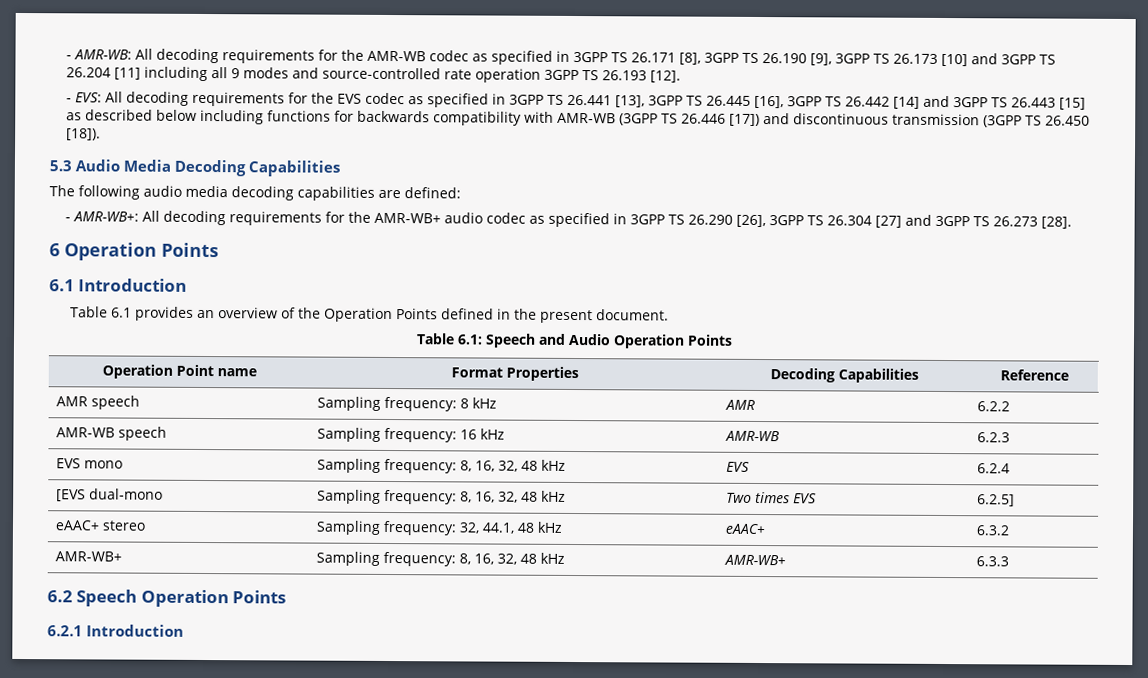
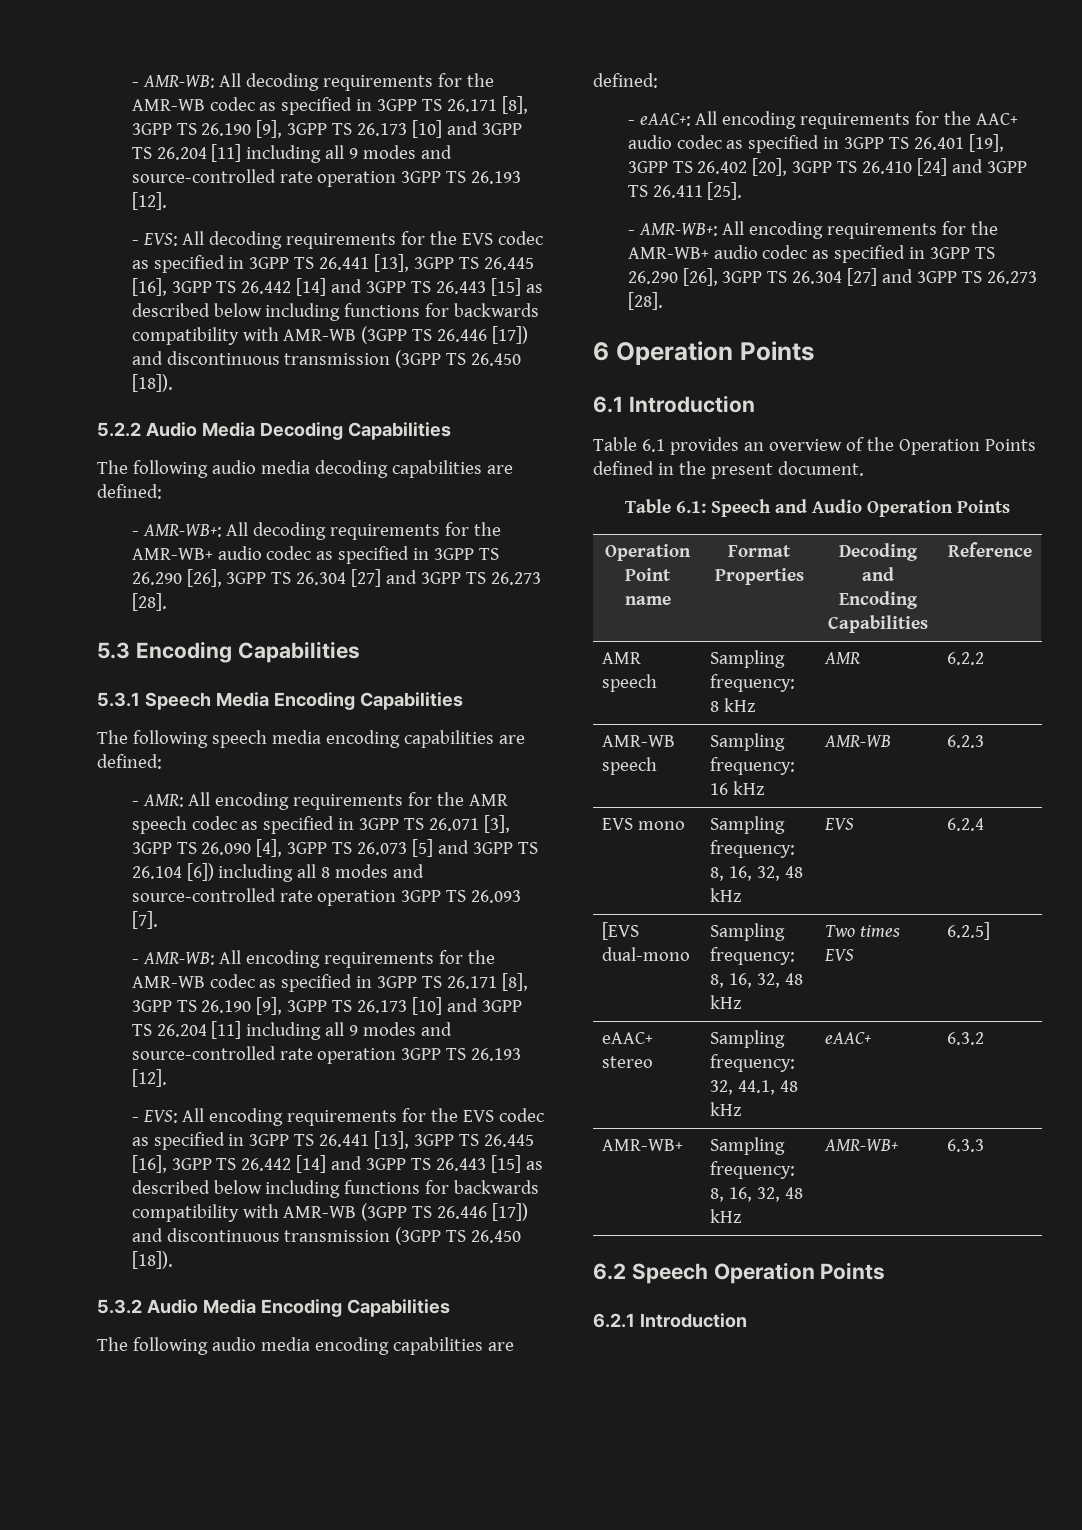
- 5.3 Audio Media Decoding Capabilities
+ 5.2.2 Audio Media Decoding Capabilities
+ 5.3 Encoding Capabilities
+ 5.3.1 Speech Media Encoding Capabilities
+ The following speech media encoding capabilities are defined:
+ - AMR: All encoding requirements for the AMR speech codec as specified in 3GPP TS 26.071 [3], 3GPP TS 26.090 [4], 3GPP TS 26.073 [5] and 3GPP TS 26.104 [6]) including all 8 modes and source-controlled rate operation 3GPP TS 26.093 [7].
+ - AMR-WB: All encoding requirements for the AMR-WB codec as specified in 3GPP TS 26.171 [8], 3GPP TS 26.190 [9], 3GPP TS 26.173 [10] and 3GPP TS 26.204 [11] including all 9 modes and source-controlled rate operation 3GPP TS 26.193 [12].
+ - EVS: All encoding requirements for the EVS codec as specified in 3GPP TS 26.441 [13], 3GPP TS 26.445 [16], 3GPP TS 26.442 [14] and 3GPP TS 26.443 [15] as described below including functions for backwards compatibility with AMR-WB (3GPP TS 26.446 [17]) and discontinuous transmission (3GPP TS 26.450 [18]).
+ 5.3.2 Audio Media Encoding Capabilities
+ The following audio media encoding capabilities are defined:
+ - eAAC+: All encoding requirements for the AAC+ audio codec as specified in 3GPP TS 26.401 [19], 3GPP TS 26.402 [20], 3GPP TS 26.410 [24] and 3GPP TS 26.411 [25].
+ - AMR-WB+: All encoding requirements for the AMR-WB+ audio codec as specified in 3GPP TS 26.290 [26], 3GPP TS 26.304 [27] and 3GPP TS 26.273 [28].
- Operation Point name | Format Properties | Decoding Capabilities | Reference
+ Operation Point name | Format Properties | Decoding and Encoding Capabilities | Reference

